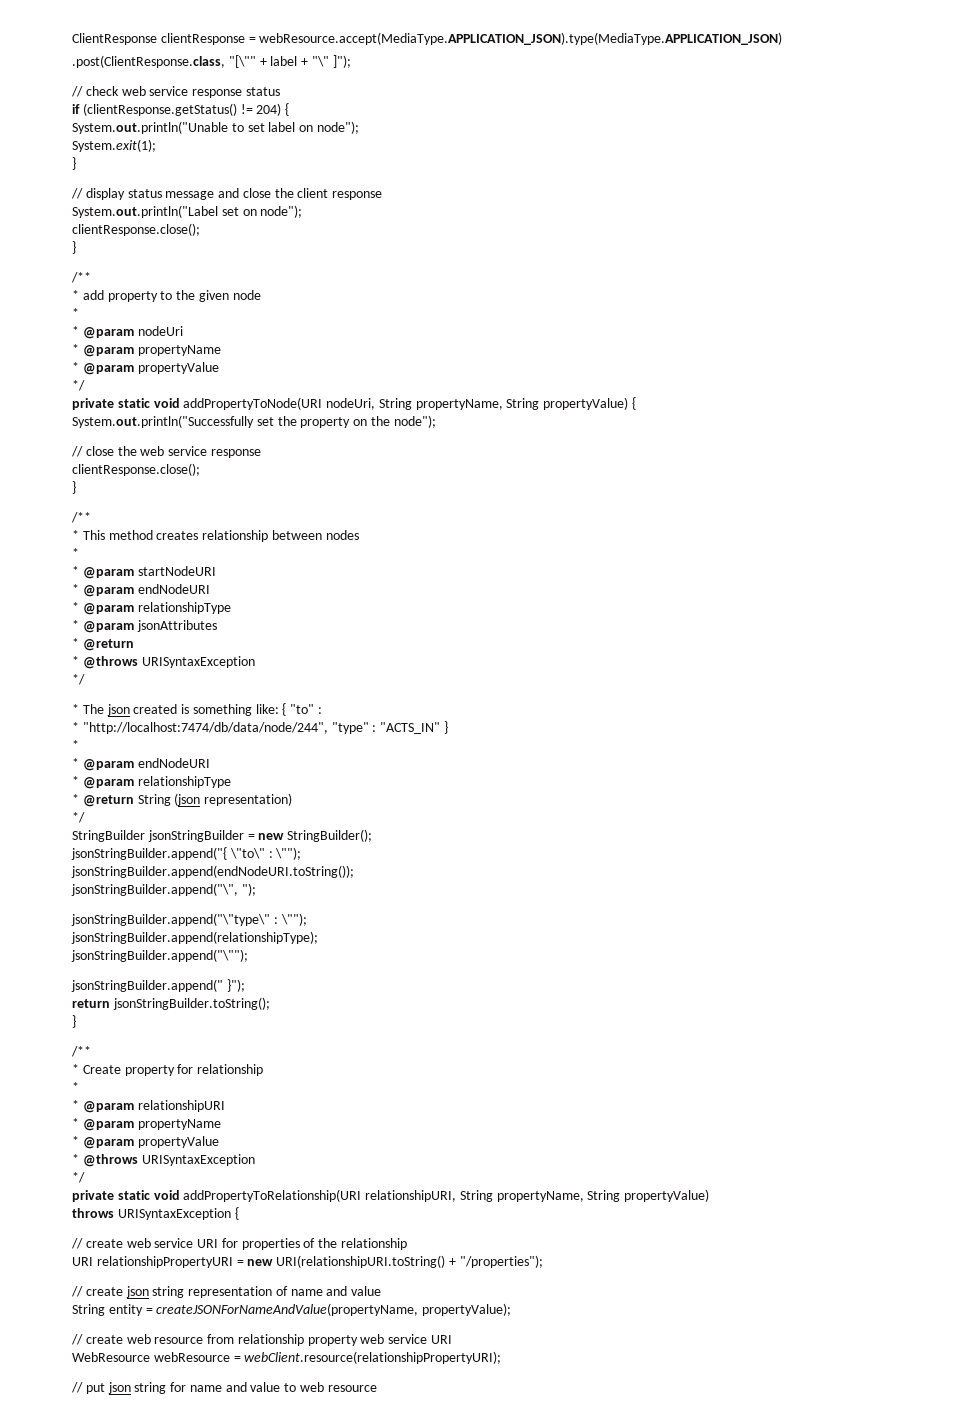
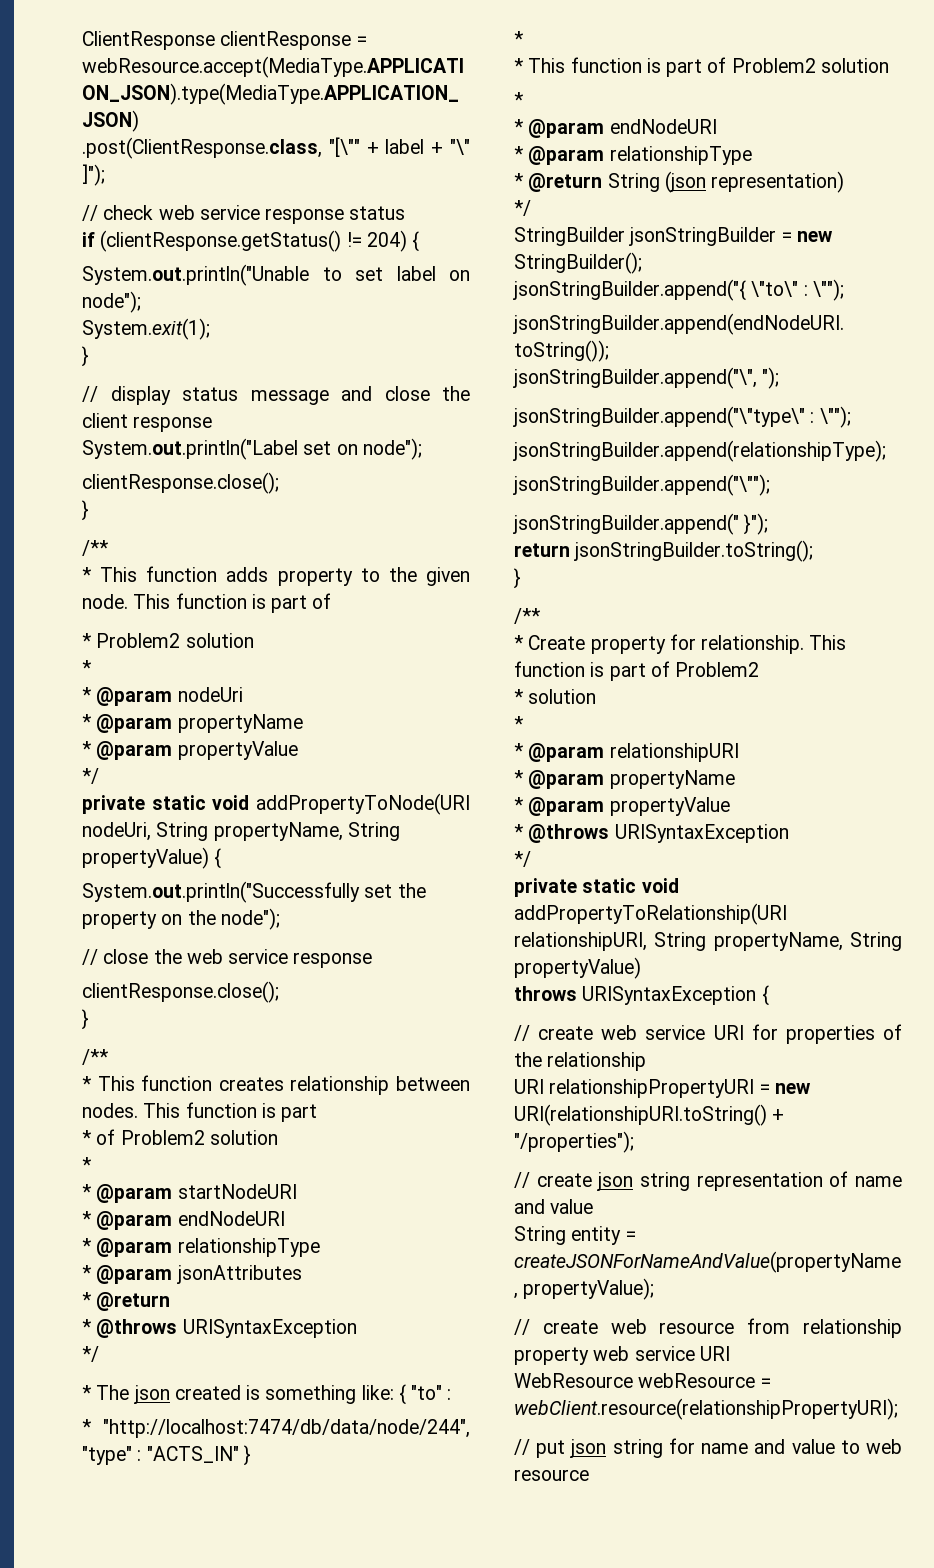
- * add property to the given node
+ * This function adds property to the given node. This function is part of
+ * Problem2 solution
- * This method creates relationship between nodes
+ * This function creates relationship between nodes. This function is part
+ * of Problem2 solution
+ * This function is part of Problem2 solution
+ *
- * Create property for relationship
+ * Create property for relationship. This function is part of Problem2
+ * solution

